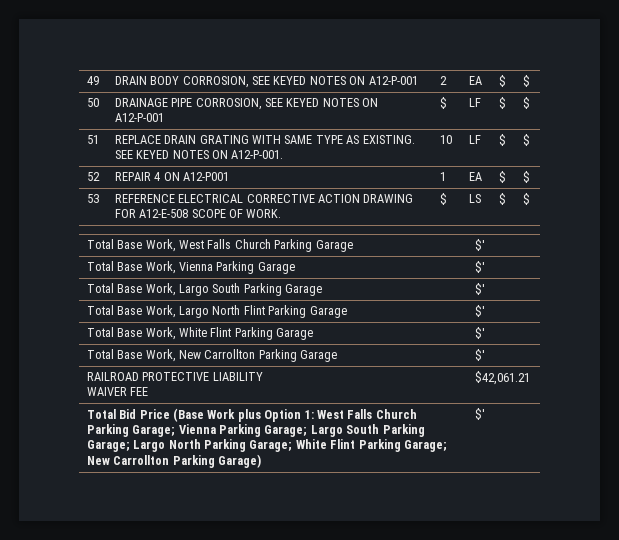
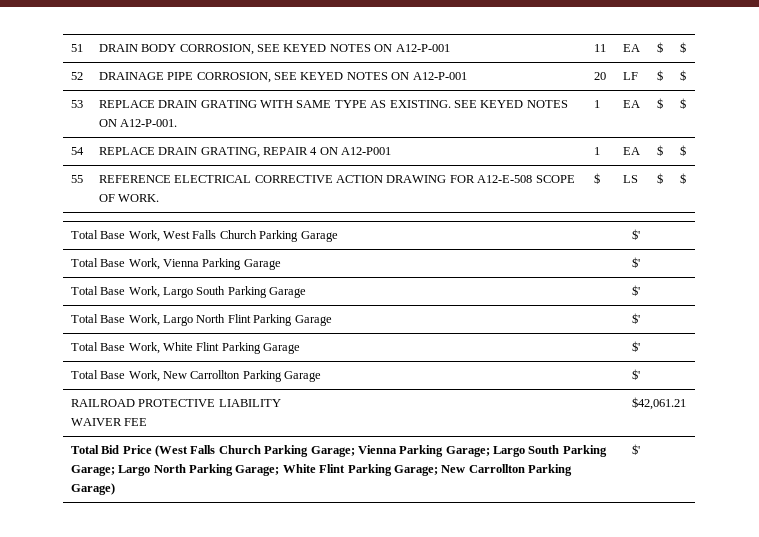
- 49 | DRAIN BODY CORROSION, SEE KEYED NOTES ON A12-P-001 | 2 | EA | $ | $
- 50 | DRAINAGE PIPE CORROSION, SEE KEYED NOTES ON A12-P-001 | $ | LF | $ | $
- 51 | REPLACE DRAIN GRATING WITH SAME TYPE AS EXISTING. SEE KEYED NOTES ON A12-P-001. | 10 | LF | $ | $
- 52 | REPAIR 4 ON A12-P001 | 1 | EA | $ | $
+ 51 | DRAIN BODY CORROSION, SEE KEYED NOTES ON A12-P-001 | 11 | EA | $ | $
+ 52 | DRAINAGE PIPE CORROSION, SEE KEYED NOTES ON A12-P-001 | 20 | LF | $ | $
+ 53 | REPLACE DRAIN GRATING WITH SAME TYPE AS EXISTING. SEE KEYED NOTES ON A12-P-001. | 1 | EA | $ | $
+ 54 | REPLACE DRAIN GRATING, REPAIR 4 ON A12-P001 | 1 | EA | $ | $
- 53 | REFERENCE ELECTRICAL CORRECTIVE ACTION DRAWING FOR A12-E-508 SCOPE OF WORK. | $ | LS | $ | $
+ 55 | REFERENCE ELECTRICAL CORRECTIVE ACTION DRAWING FOR A12-E-508 SCOPE OF WORK. | $ | LS | $ | $
- Total Bid Price (Base Work plus Option 1: West Falls Church Parking Garage; Vienna Parking Garage; Largo South Parking Garage; Largo North Parking Garage; White Flint Parking Garage; New Carrollton Parking Garage) | $'
+ Total Bid Price (West Falls Church Parking Garage; Vienna Parking Garage; Largo South Parking Garage; Largo North Parking Garage; White Flint Parking Garage; New Carrollton Parking Garage) | $'

